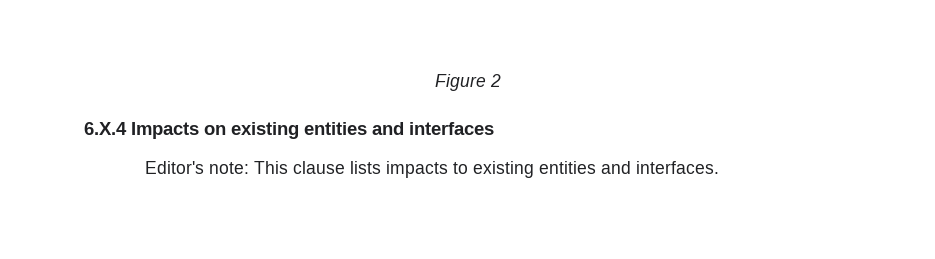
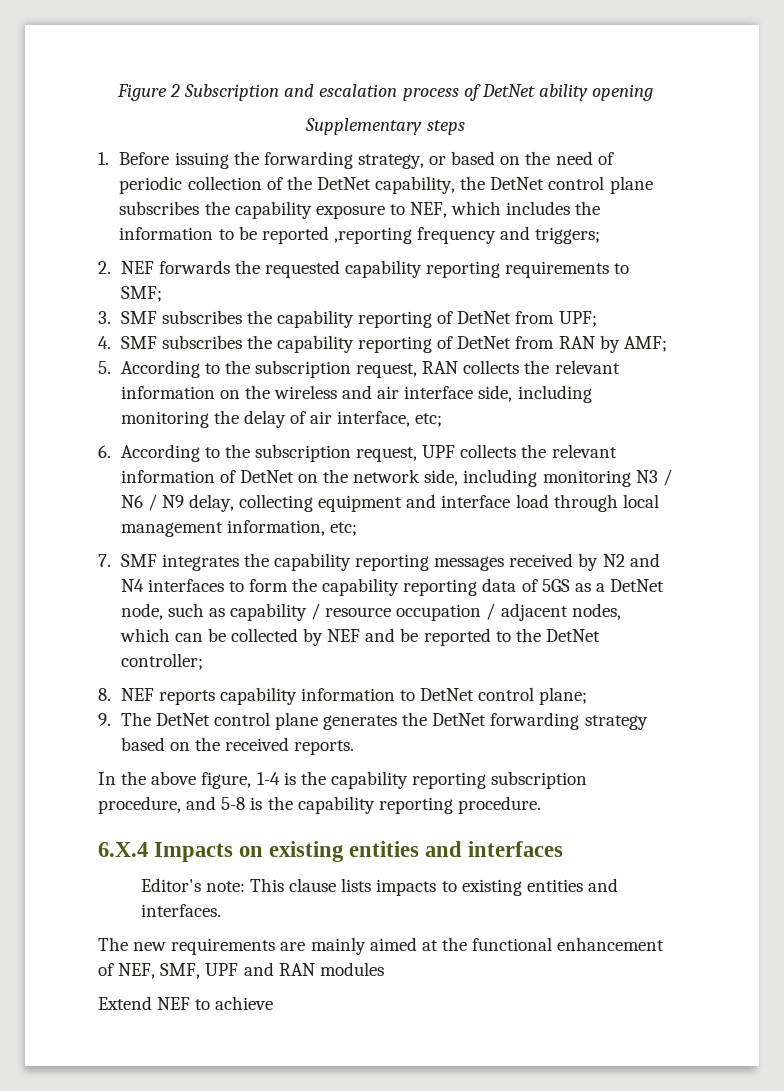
- Figure 2
+ Figure 2 Subscription and escalation process of DetNet ability opening
+ Supplementary steps
+ 1. Before issuing the forwarding strategy, or based on the need of periodic collection of the DetNet capability, the DetNet control plane subscribes the capability exposure to NEF, which includes the information to be reported ,reporting frequency and triggers;
+ 2. NEF forwards the requested capability reporting requirements to SMF;
+ 3. SMF subscribes the capability reporting of DetNet from UPF;
+ 4. SMF subscribes the capability reporting of DetNet from RAN by AMF;
+ 5. According to the subscription request, RAN collects the relevant information on the wireless and air interface side, including monitoring the delay of air interface, etc;
+ 6. According to the subscription request, UPF collects the relevant information of DetNet on the network side, including monitoring N3 / N6 / N9 delay, collecting equipment and interface load through local management information, etc;
+ 7. SMF integrates the capability reporting messages received by N2 and N4 interfaces to form the capability reporting data of 5GS as a DetNet node, such as capability / resource occupation / adjacent nodes, which can be collected by NEF and be reported to the DetNet controller;
+ 8. NEF reports capability information to DetNet control plane;
+ 9. The DetNet control plane generates the DetNet forwarding strategy based on the received reports.
+ In the above figure, 1-4 is the capability reporting subscription procedure, and 5-8 is the capability reporting procedure.
+ The new requirements are mainly aimed at the functional enhancement of NEF, SMF, UPF and RAN modules
+ Extend NEF to achieve

